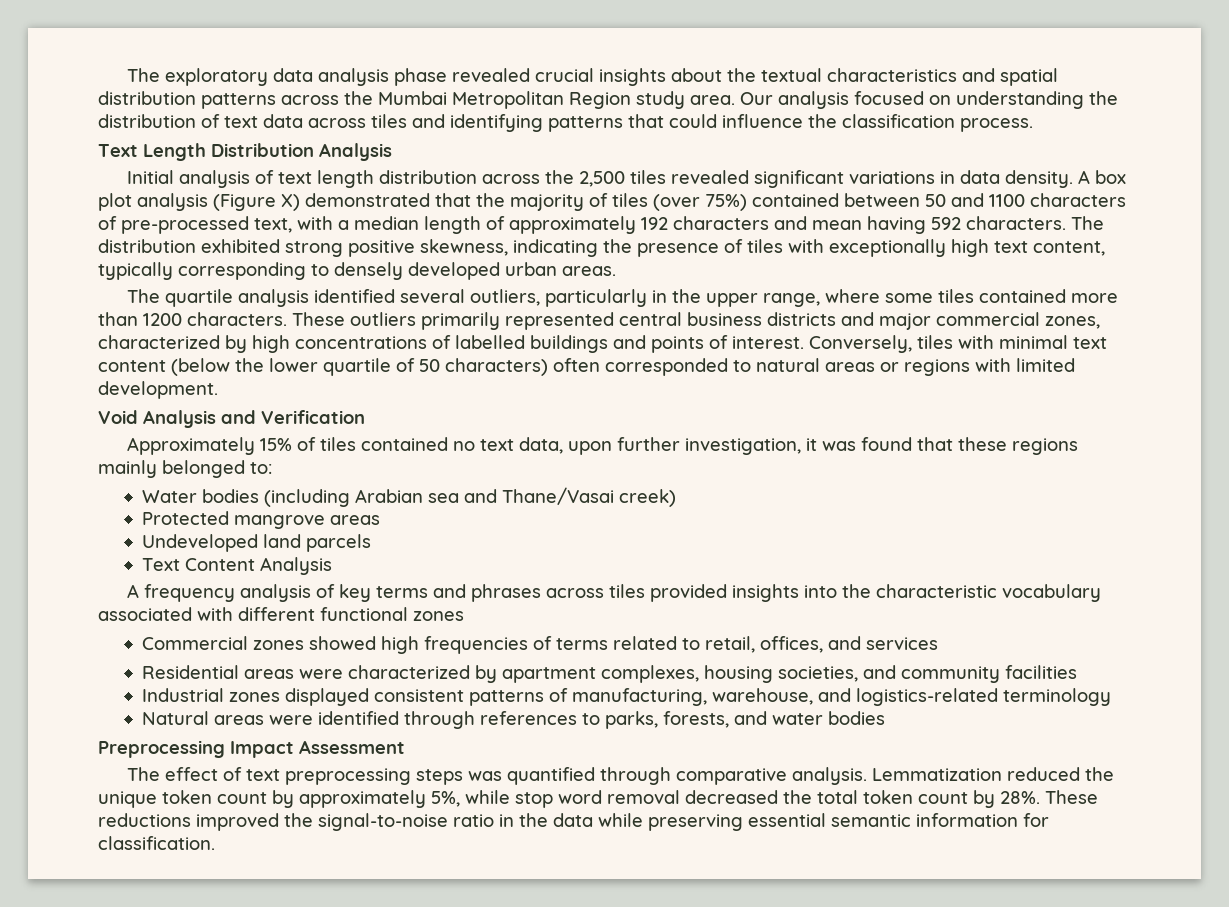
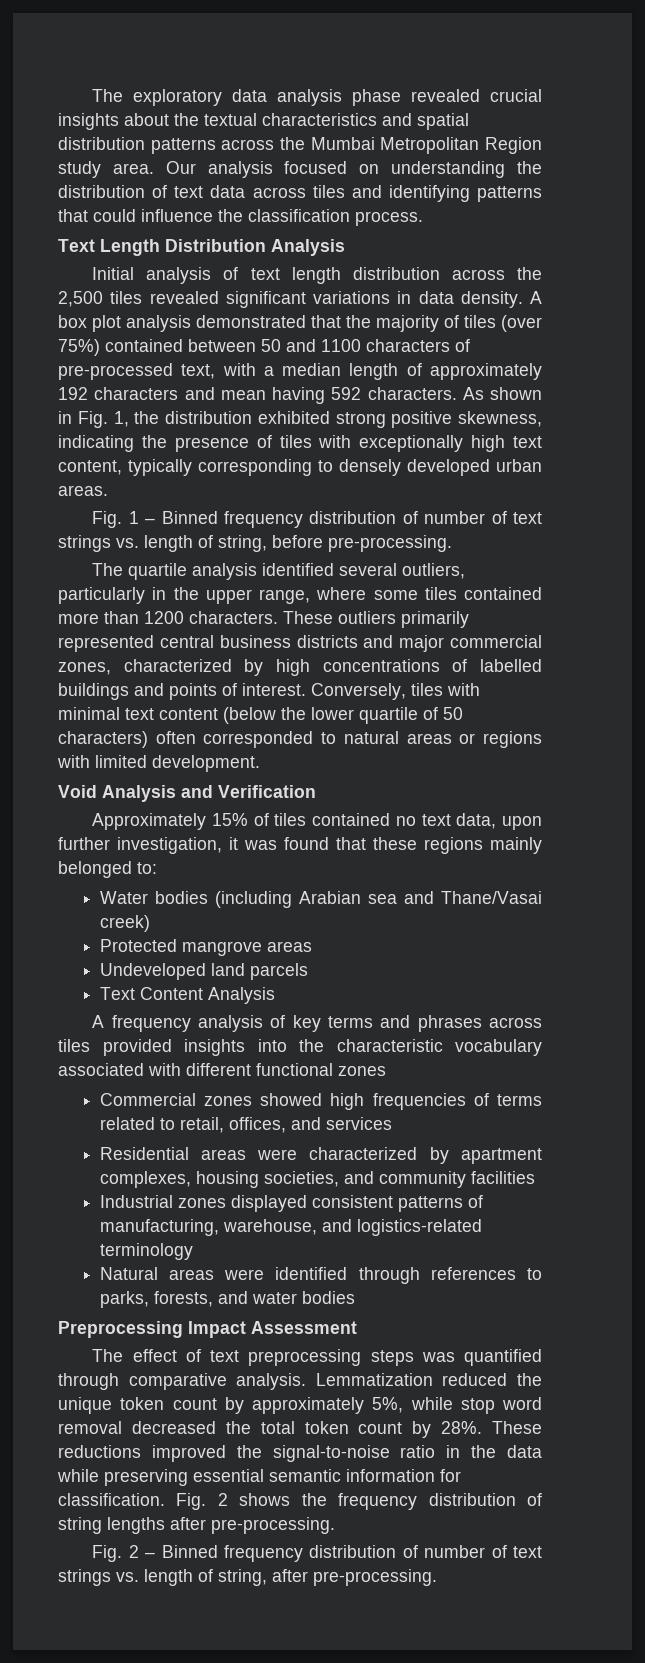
- A box plot analysis (Figure X) demonstrated that the majority of tiles (over 75%) contained between 50 and 1100 characters of pre-processed text, with a median length of approximately 192 characters and mean having 592 characters.
+ A box plot analysis demonstrated that the majority of tiles (over 75%) contained between 50 and 1100 characters of pre-processed text, with a median length of approximately 192 characters and mean having 592 characters.
- The distribution exhibited strong positive skewness, indicating the presence of tiles with exceptionally high text content, typically corresponding to densely developed urban areas.
+ As shown in Fig. 1, the distribution exhibited strong positive skewness, indicating the presence of tiles with exceptionally high text content, typically corresponding to densely developed urban areas.
+ Fig. 1 – Binned frequency distribution of number of text strings vs. length of string, before pre-processing.
+ Fig. 2 shows the frequency distribution of string lengths after pre-processing.
+ Fig. 2 – Binned frequency distribution of number of text strings vs. length of string, after pre-processing.

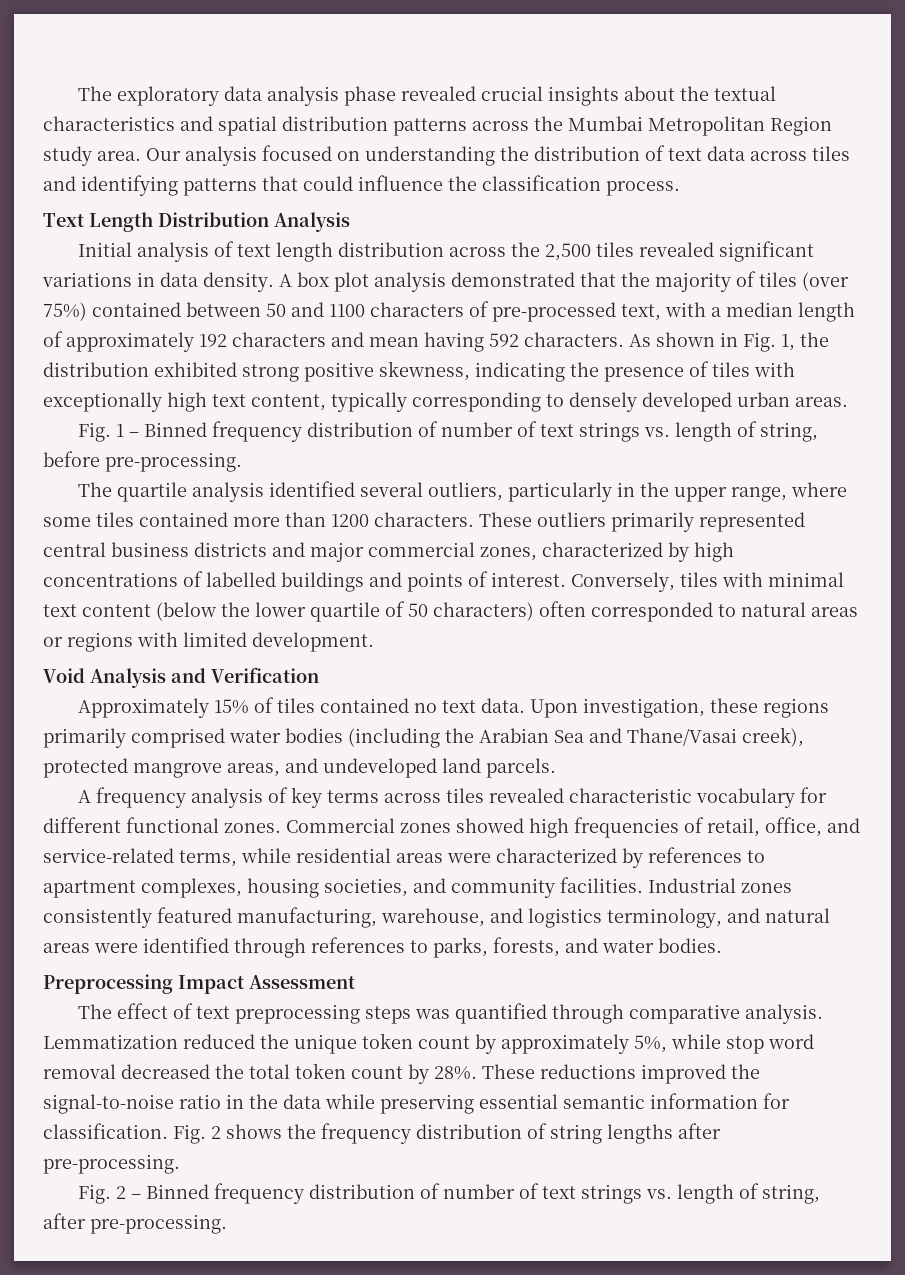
- Approximately 15% of tiles contained no text data, upon further investigation, it was found that these regions mainly belonged to:
- Water bodies (including Arabian sea and Thane/Vasai creek)
- Protected mangrove areas
- Undeveloped land parcels
- Text Content Analysis
+ Approximately 15% of tiles contained no text data. Upon investigation, these regions primarily comprised water bodies (including the Arabian Sea and Thane/Vasai creek), protected mangrove areas, and undeveloped land parcels.
- A frequency analysis of key terms and phrases across tiles provided insights into the characteristic vocabulary associated with different functional zones
- Commercial zones showed high frequencies of terms related to retail, offices, and services
- Residential areas were characterized by apartment complexes, housing societies, and community facilities
- Industrial zones displayed consistent patterns of manufacturing, warehouse, and logistics-related terminology
- Natural areas were identified through references to parks, forests, and water bodies
+ A frequency analysis of key terms across tiles revealed characteristic vocabulary for different functional zones. Commercial zones showed high frequencies of retail, office, and service-related terms, while residential areas were characterized by references to apartment complexes, housing societies, and community facilities. Industrial zones consistently featured manufacturing, warehouse, and logistics terminology, and natural areas were identified through references to parks, forests, and water bodies.

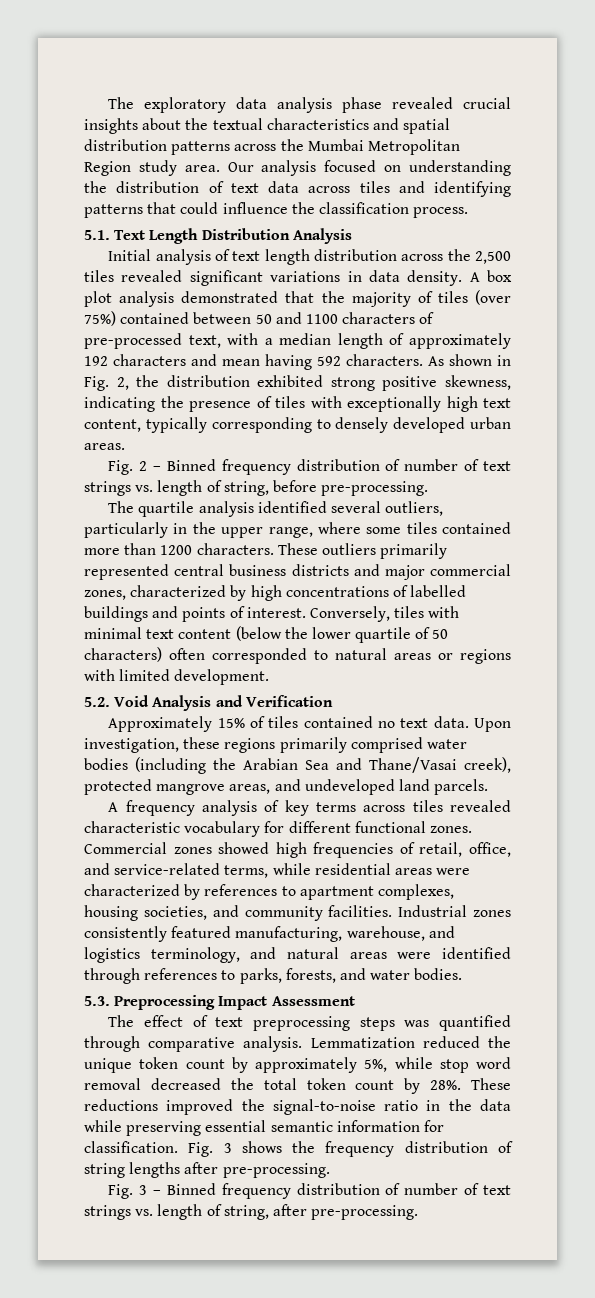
- Text Length Distribution Analysis
+ 5.1. Text Length Distribution Analysis
- As shown in Fig. 1, the distribution exhibited strong positive skewness, indicating the presence of tiles with exceptionally high text content, typically corresponding to densely developed urban areas.
+ As shown in Fig. 2, the distribution exhibited strong positive skewness, indicating the presence of tiles with exceptionally high text content, typically corresponding to densely developed urban areas.
- Fig. 1 – Binned frequency distribution of number of text strings vs. length of string, before pre-processing.
+ Fig. 2 – Binned frequency distribution of number of text strings vs. length of string, before pre-processing.
- Void Analysis and Verification
+ 5.2. Void Analysis and Verification
- Preprocessing Impact Assessment
+ 5.3. Preprocessing Impact Assessment
- Fig. 2 shows the frequency distribution of string lengths after pre-processing.
+ Fig. 3 shows the frequency distribution of string lengths after pre-processing.
- Fig. 2 – Binned frequency distribution of number of text strings vs. length of string, after pre-processing.
+ Fig. 3 – Binned frequency distribution of number of text strings vs. length of string, after pre-processing.

